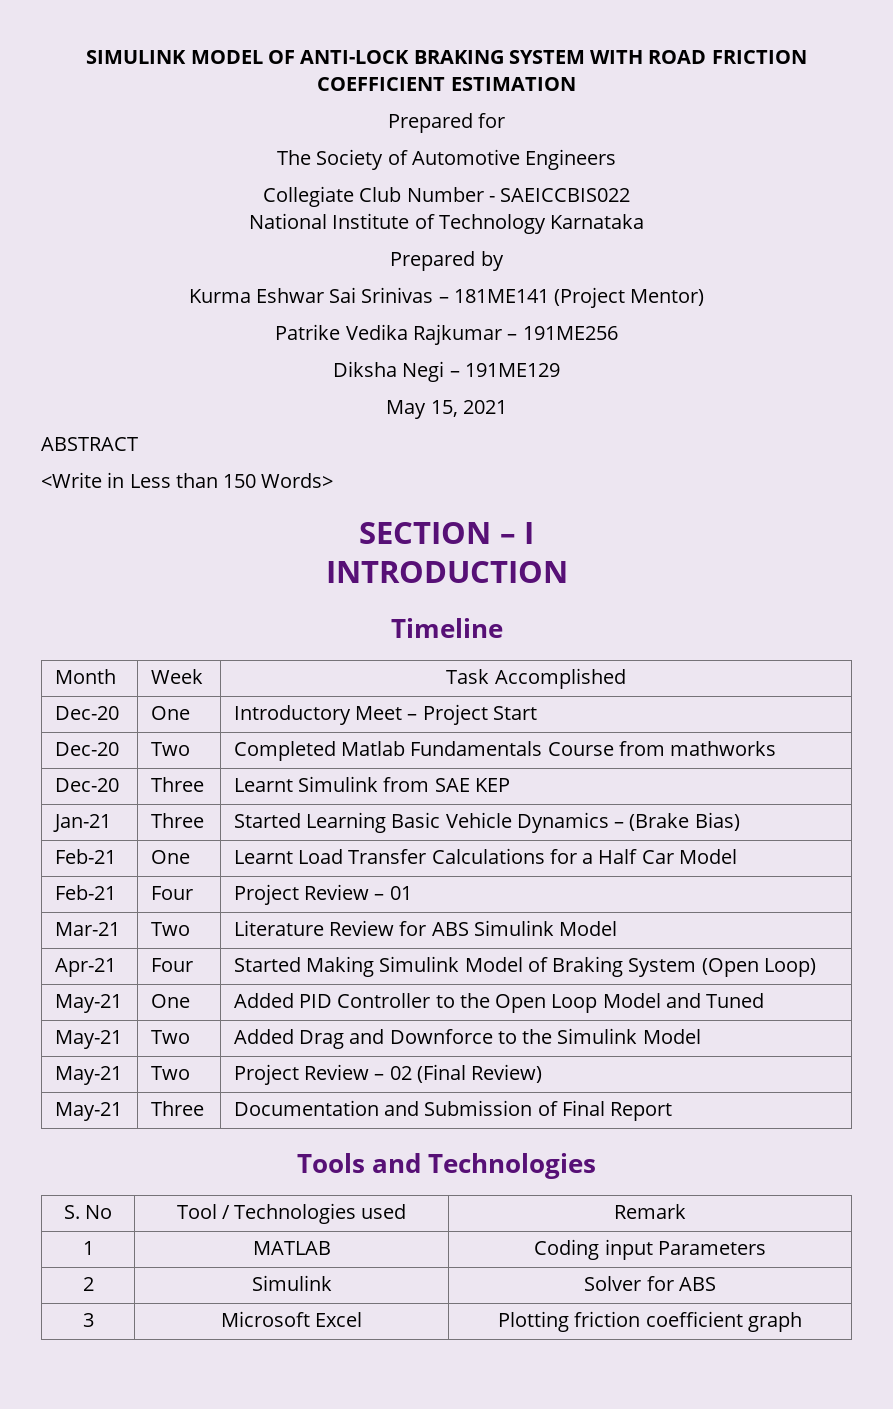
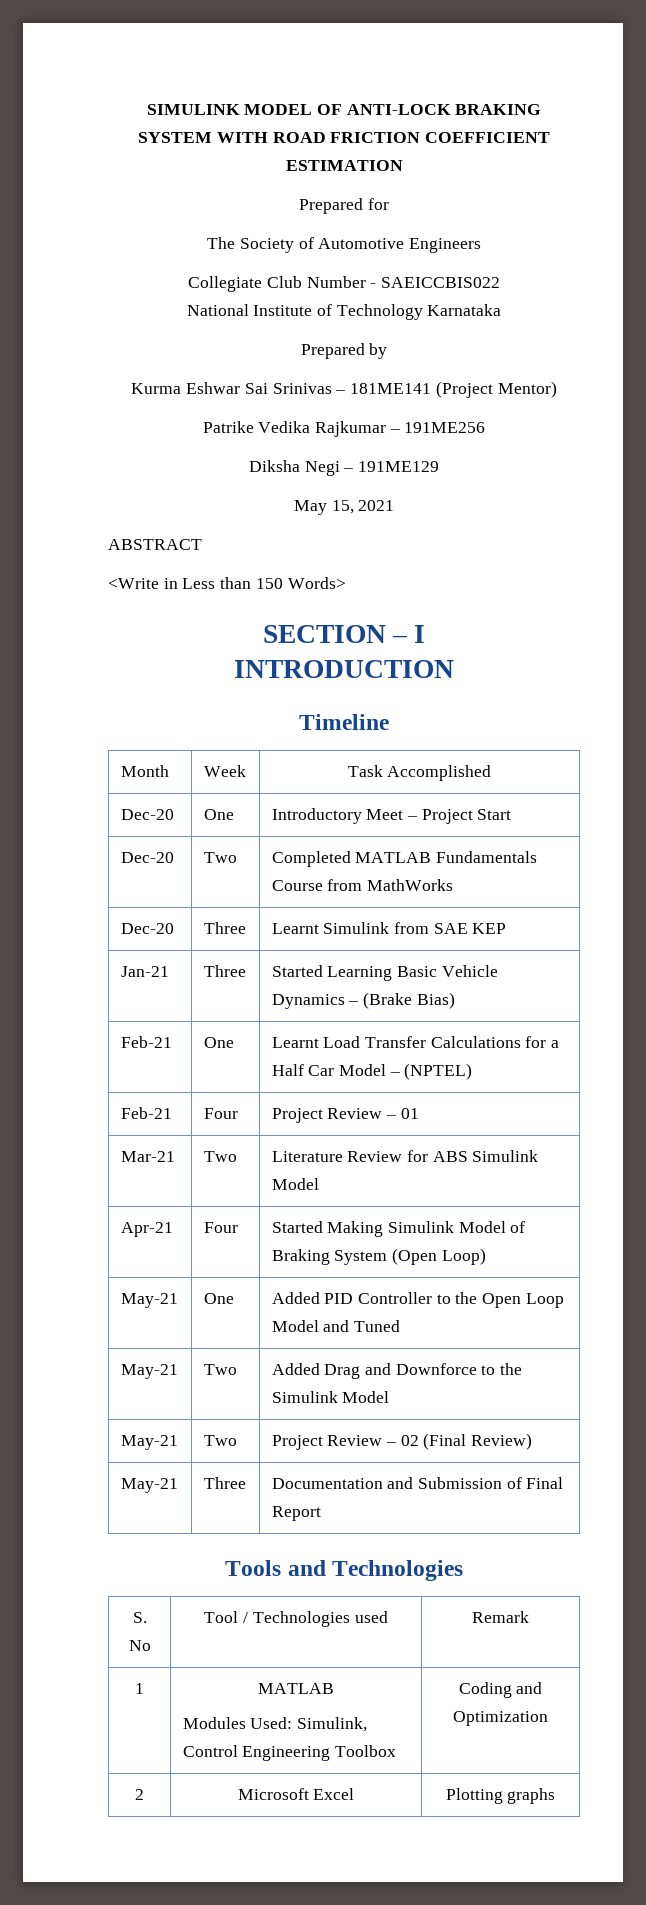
- Dec-20 | Two | Completed Matlab Fundamentals Course from mathworks
+ Dec-20 | Two | Completed MATLAB Fundamentals Course from MathWorks
- Feb-21 | One | Learnt Load Transfer Calculations for a Half Car Model
+ Feb-21 | One | Learnt Load Transfer Calculations for a Half Car Model – (NPTEL)
- 1 | MATLAB | Coding input Parameters
+ 1 | MATLAB
+ Modules Used: Simulink, Control Engineering Toolbox | Coding and Optimization
- 2 | Simulink | Solver for ABS
- 3 | Microsoft Excel | Plotting friction coefficient graph
+ 2 | Microsoft Excel | Plotting graphs

